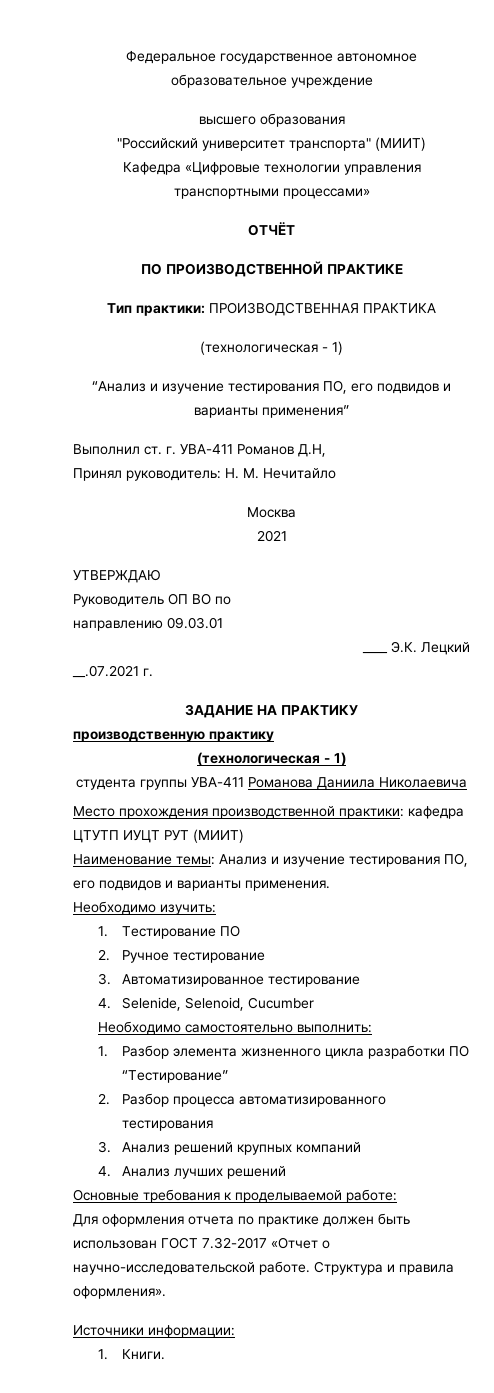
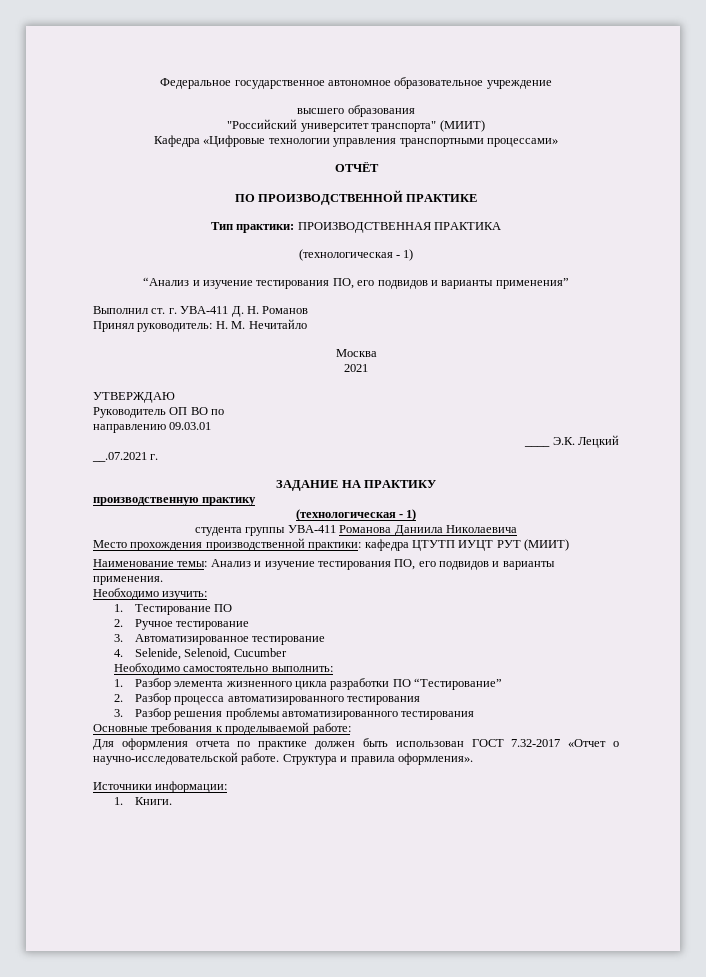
- Выполнил ст. г. УВА-411 Романов Д.Н,
+ Выполнил ст. г. УВА-411 Д. Н. Романов
- 3. Анализ решений крупных компаний
- 4. Анализ лучших решений
+ 3. Разбор решения проблемы автоматизированного тестирования

